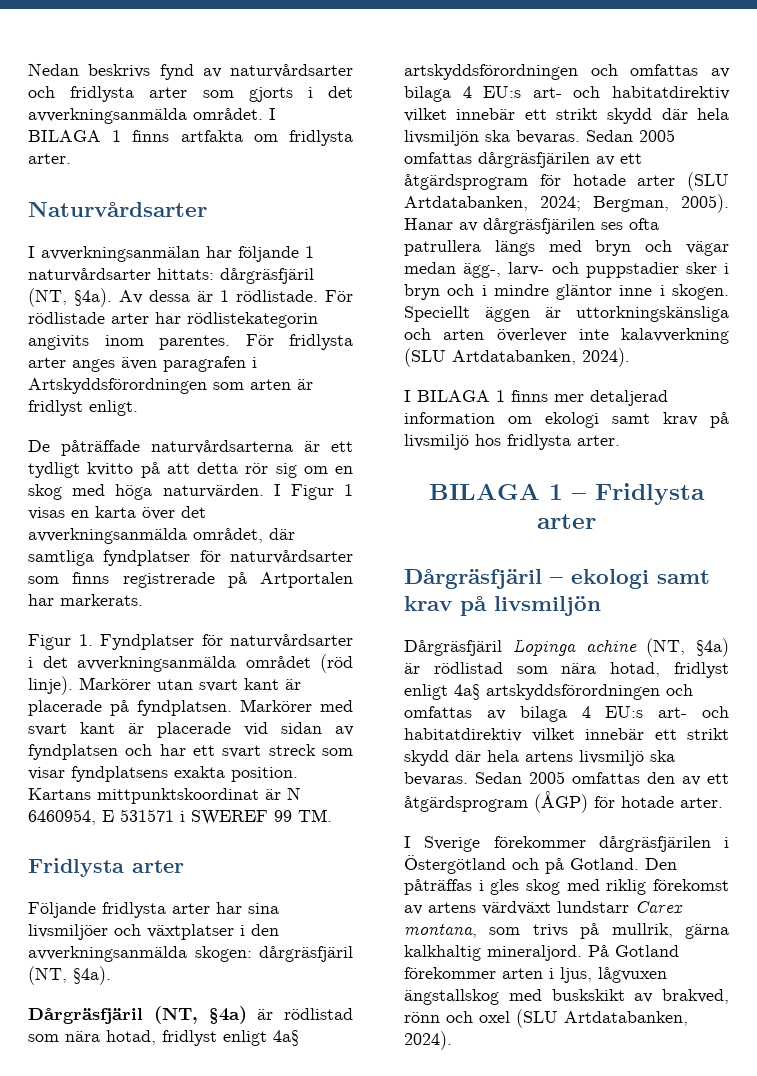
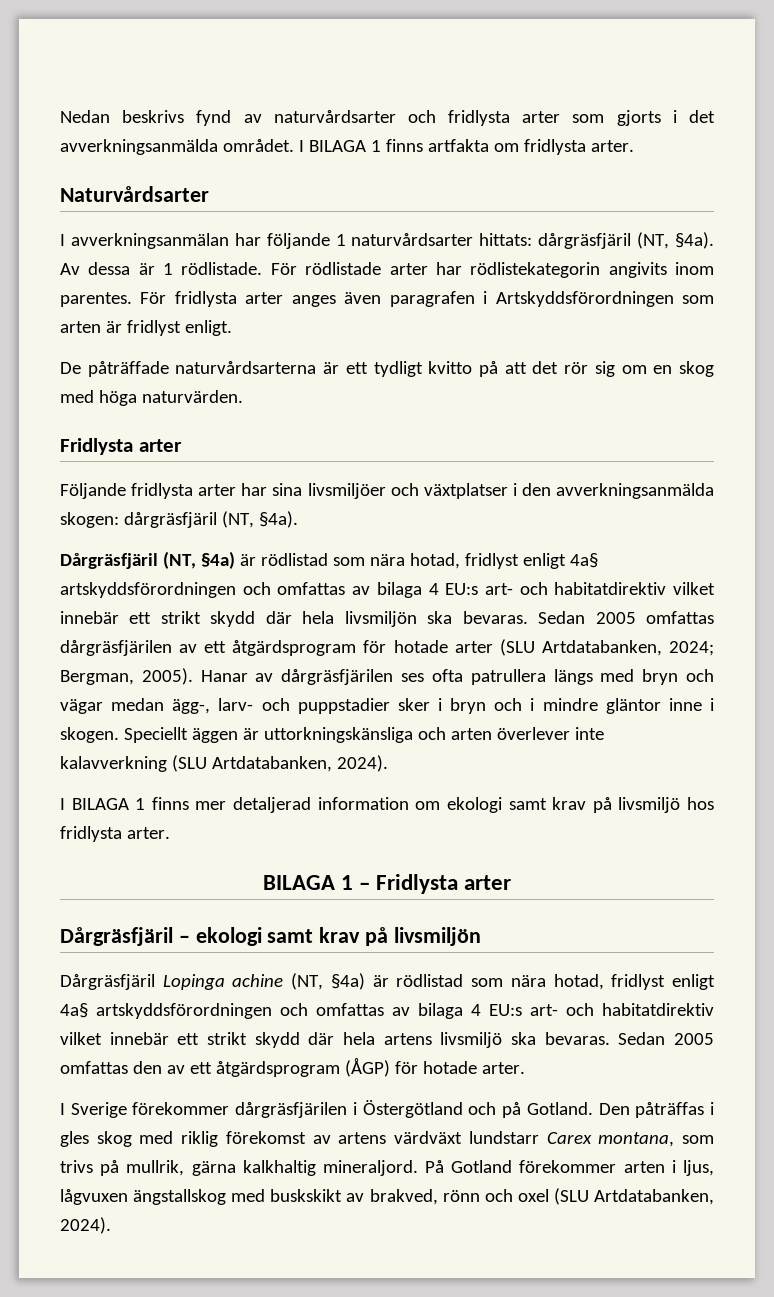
- De påträffade naturvårdsarterna är ett tydligt kvitto på att detta rör sig om en skog med höga naturvärden. I Figur 1 visas en karta över det avverkningsanmälda området, där samtliga fyndplatser för naturvårdsarter som finns registrerade på Artportalen har markerats.
- Figur 1. Fyndplatser för naturvårdsarter i det avverkningsanmälda området (röd linje). Markörer utan svart kant är placerade på fyndplatsen. Markörer med svart kant är placerade vid sidan av fyndplatsen och har ett svart streck som visar fyndplatsens exakta position. Kartans mittpunktskoordinat är N 6460954, E 531571 i SWEREF 99 TM.
+ De påträffade naturvårdsarterna är ett tydligt kvitto på att det rör sig om en skog med höga naturvärden.

